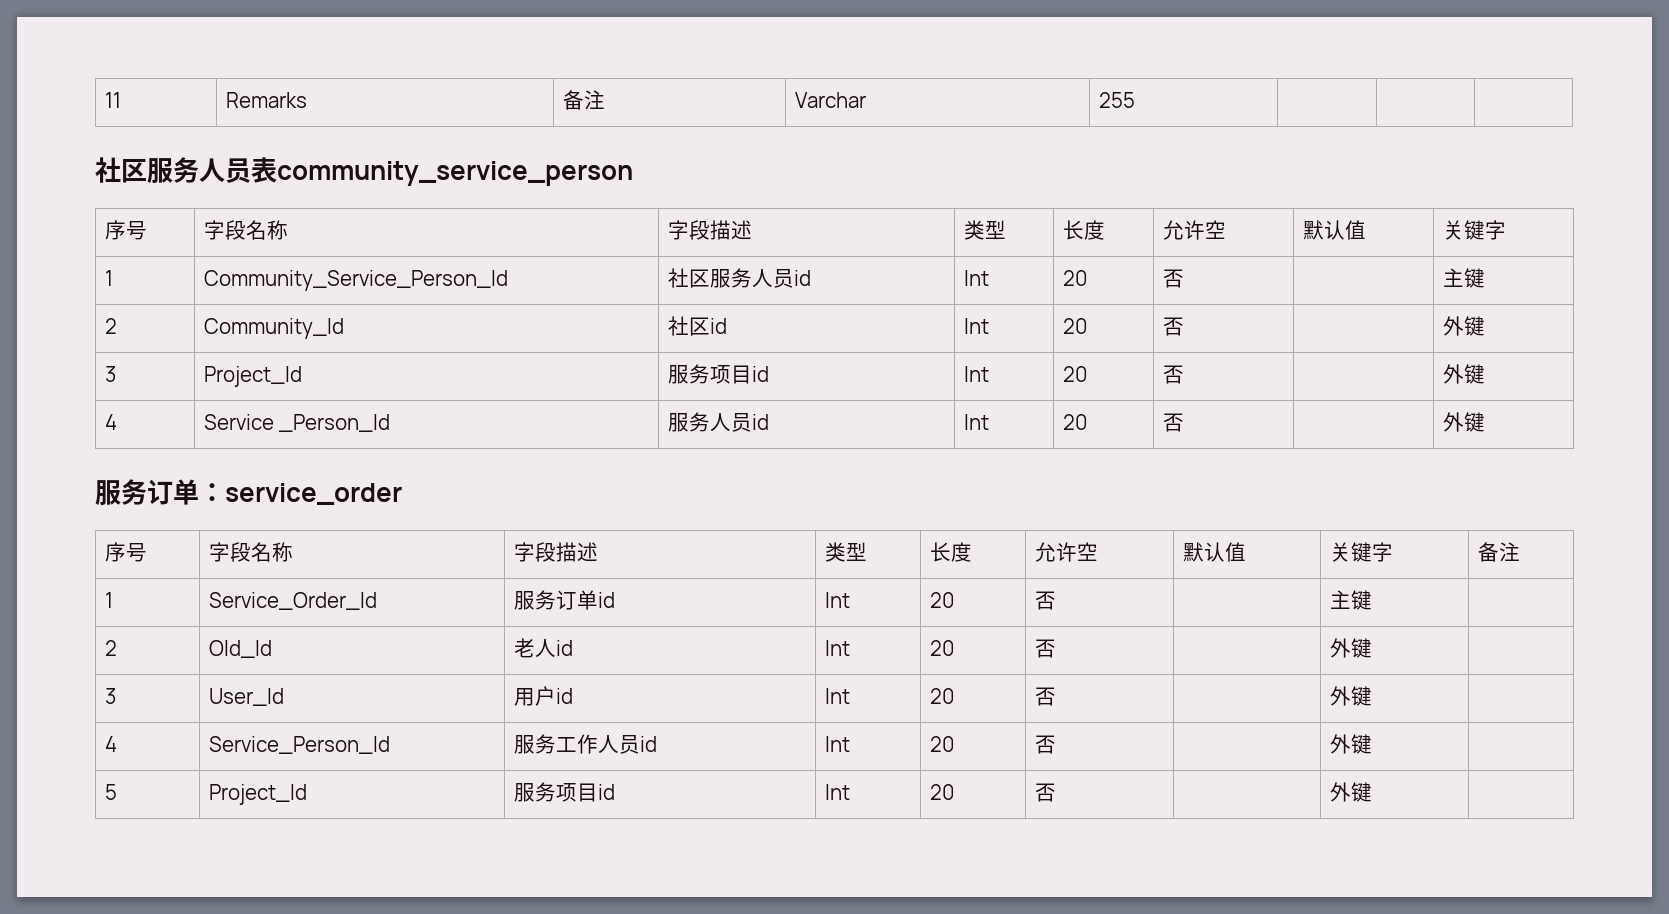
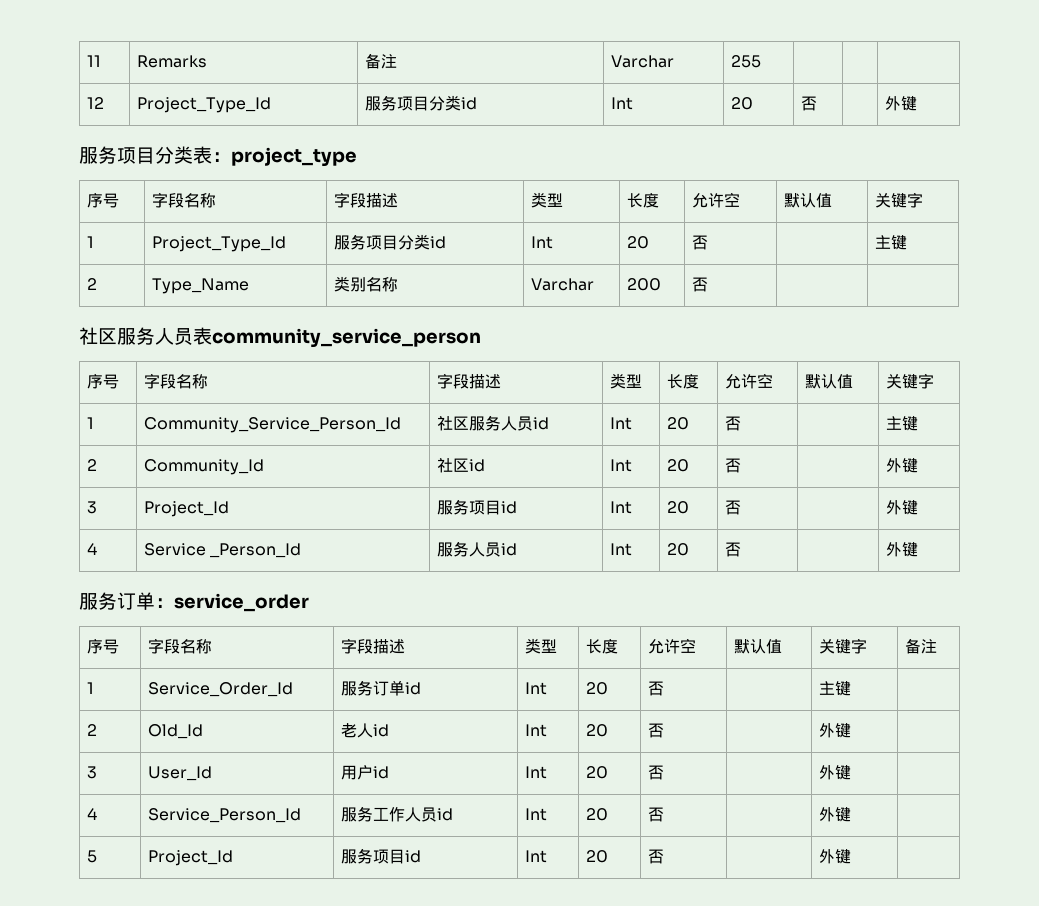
+ 12 | Project_Type_Id | 服务项目分类id | Int | 20 | 否 | | 外键
+ 服务项目分类表：project_type
+ 序号 | 字段名称 | 字段描述 | 类型 | 长度 | 允许空 | 默认值 | 关键字
+ 1 | Project_Type_Id | 服务项目分类id | Int | 20 | 否 | | 主键
+ 2 | Type_Name | 类别名称 | Varchar | 200 | 否 | |

